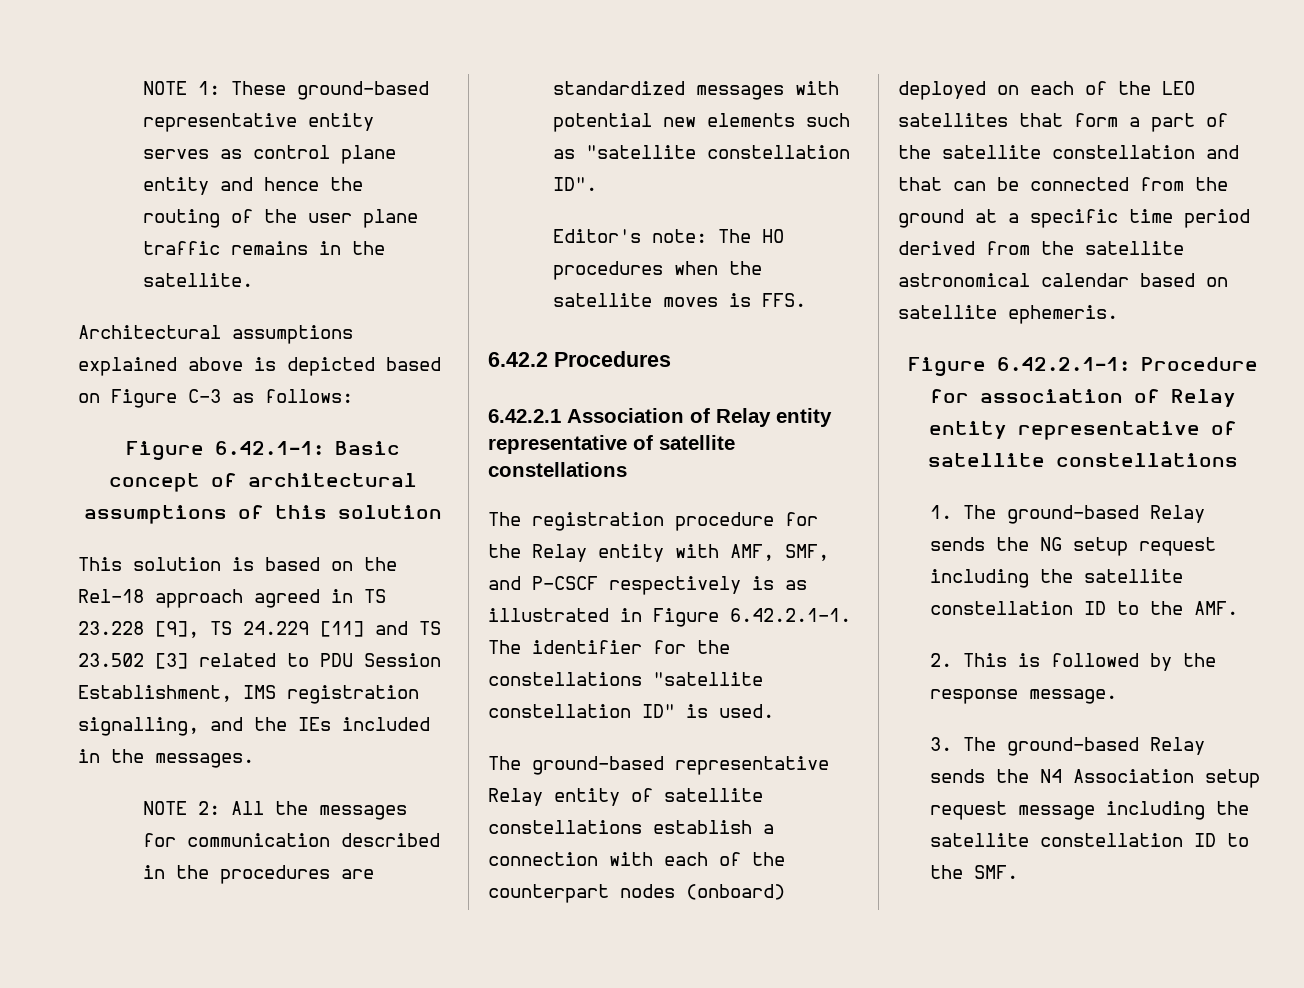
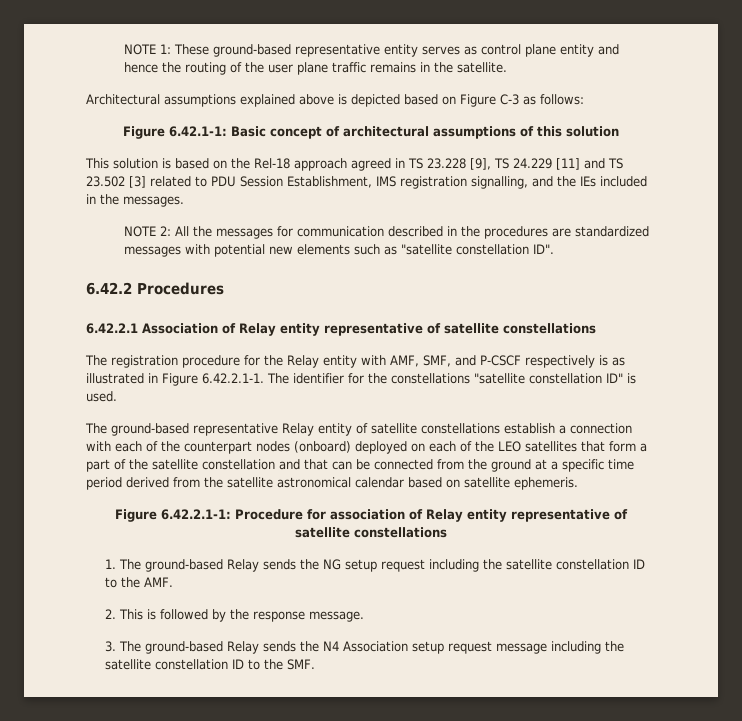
- Editor's note: The HO procedures when the satellite moves is FFS.

